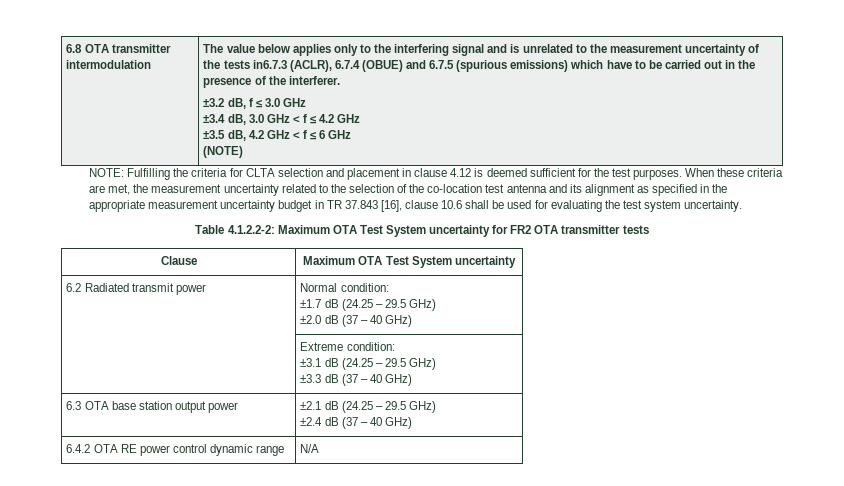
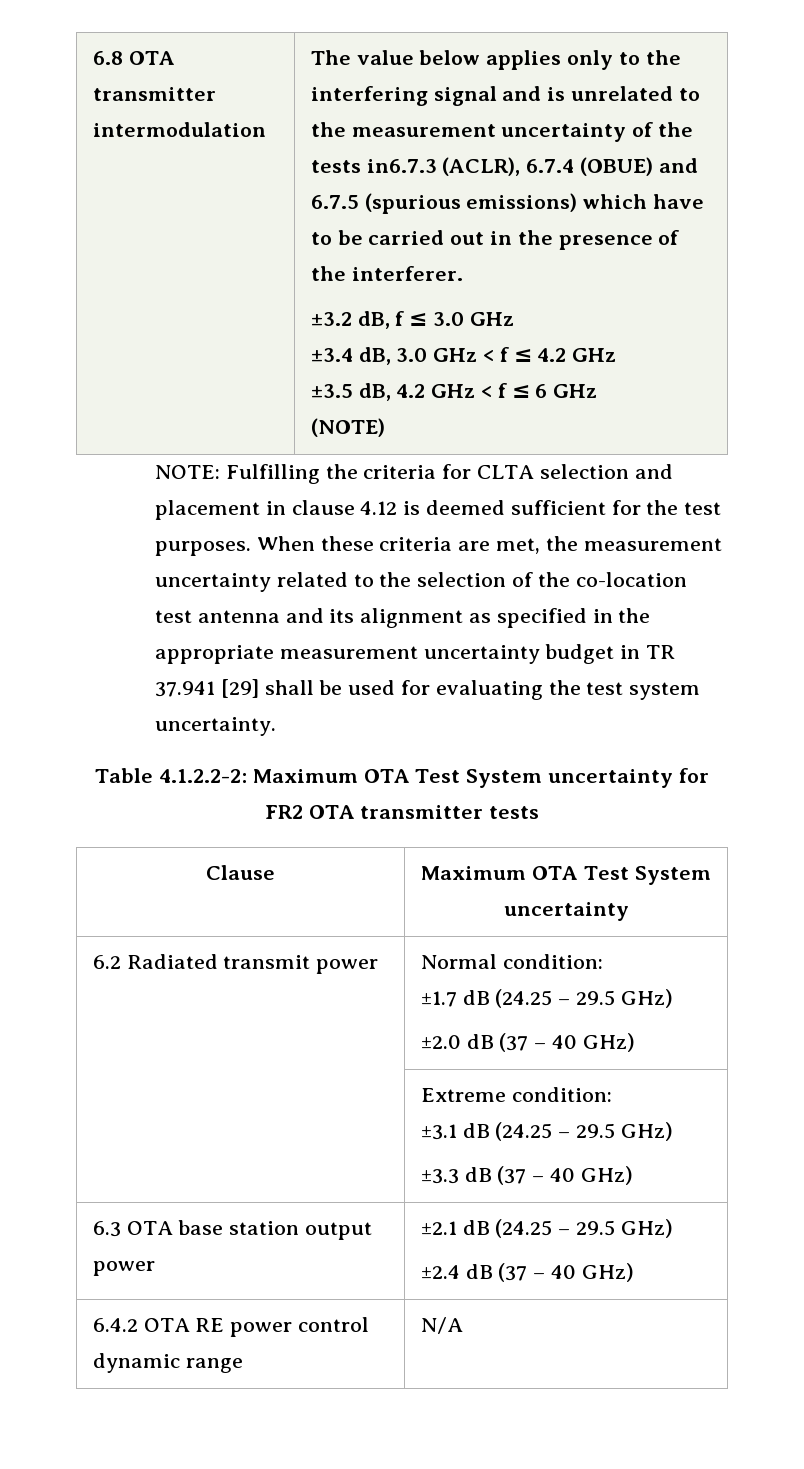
- When these criteria are met, the measurement uncertainty related to the selection of the co-location test antenna and its alignment as specified in the appropriate measurement uncertainty budget in TR 37.843 [16], clause 10.6 shall be used for evaluating the test system uncertainty.
+ When these criteria are met, the measurement uncertainty related to the selection of the co-location test antenna and its alignment as specified in the appropriate measurement uncertainty budget in TR 37.941 [29] shall be used for evaluating the test system uncertainty.

